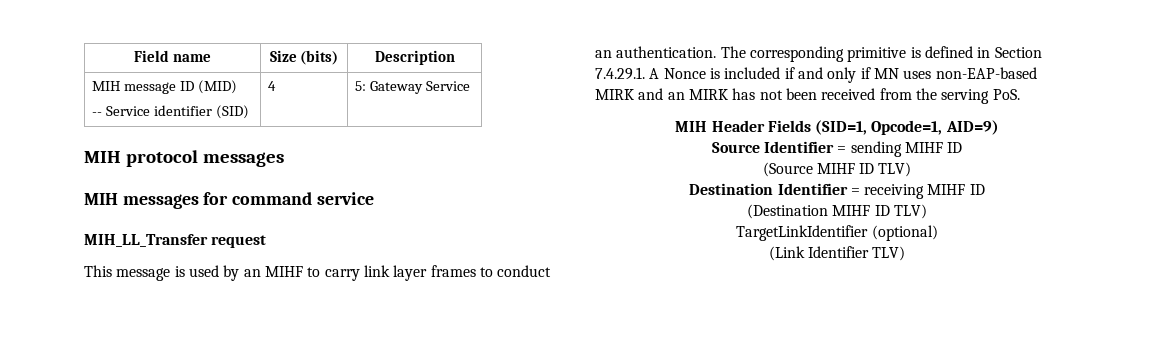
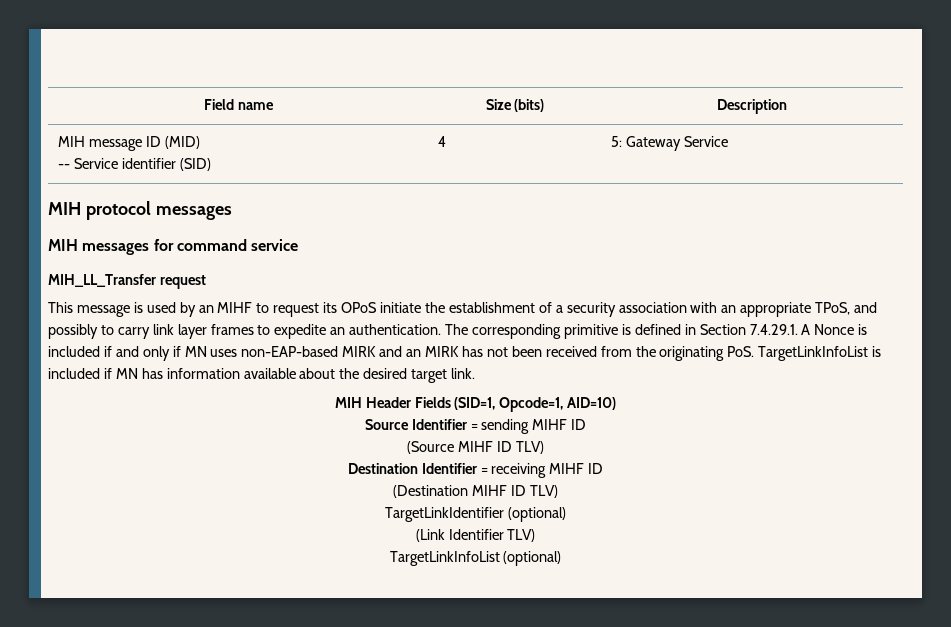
- This message is used by an MIHF to carry link layer frames to conduct an authentication.
+ This message is used by an MIHF to request its OPoS initiate the establishment of a security association with an appropriate TPoS, and possibly to carry link layer frames to expedite an authentication.
- The corresponding primitive is defined in Section 7.4.29.1. A Nonce is included if and only if MN uses non-EAP-based MIRK and an MIRK has not been received from the serving PoS.
+ The corresponding primitive is defined in Section 7.4.29.1. A Nonce is included if and only if MN uses non-EAP-based MIRK and an MIRK has not been received from the originating PoS. TargetLinkInfoList is included if MN has information available about the desired target link.
- MIH Header Fields (SID=1, Opcode=1, AID=9)
+ MIH Header Fields (SID=1, Opcode=1, AID=10)
+ TargetLinkInfoList (optional)

